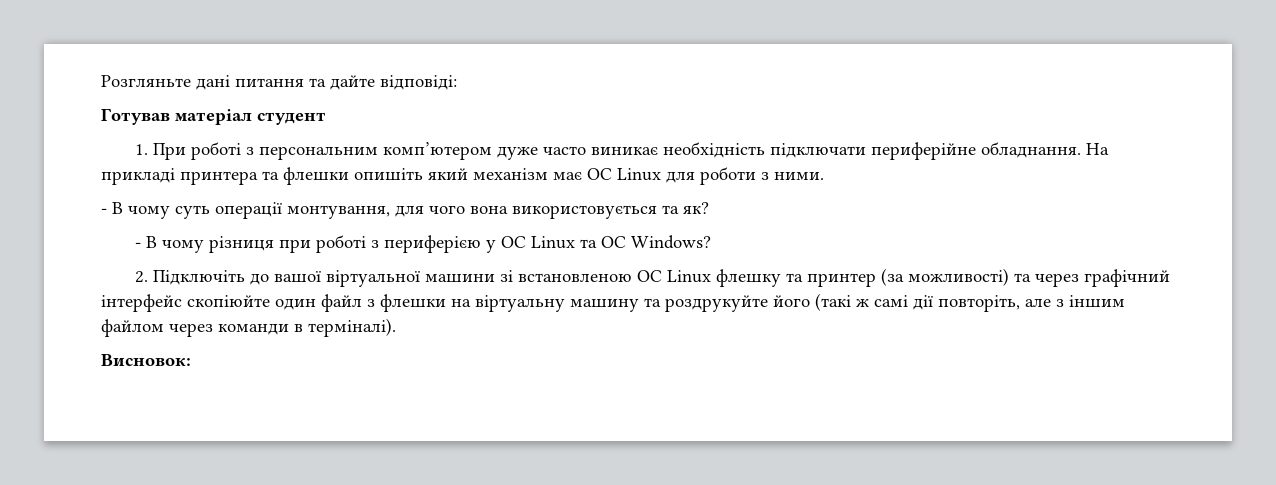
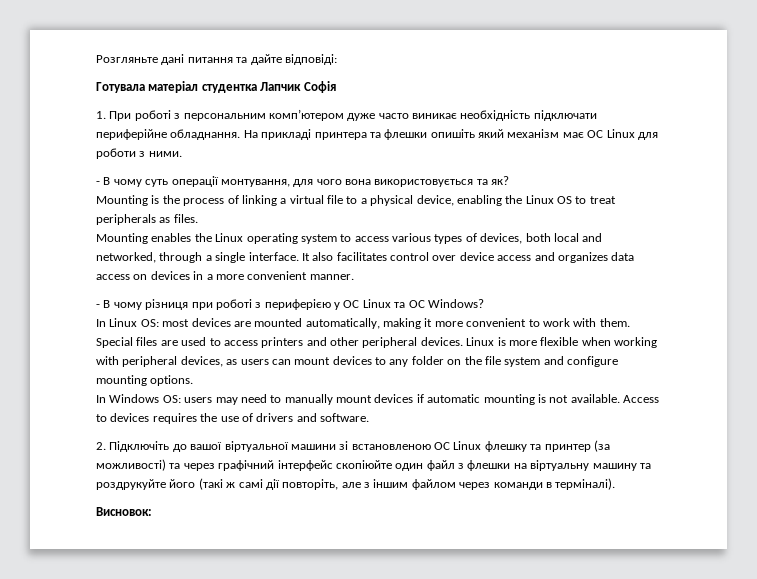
- Готував матеріал студент
+ Готувала матеріал студентка Лапчик Софія
+ Mounting is the process of linking a virtual file to a physical device, enabling the Linux OS to treat peripherals as files.
+ Mounting enables the Linux operating system to access various types of devices, both local and networked, through a single interface. It also facilitates control over device access and organizes data access on devices in a more convenient manner.
+ In Linux OS: most devices are mounted automatically, making it more convenient to work with them. Special files are used to access printers and other peripheral devices. Linux is more flexible when working with peripheral devices, as users can mount devices to any folder on the file system and configure mounting options.
+ In Windows OS: users may need to manually mount devices if automatic mounting is not available. Access to devices requires the use of drivers and software.

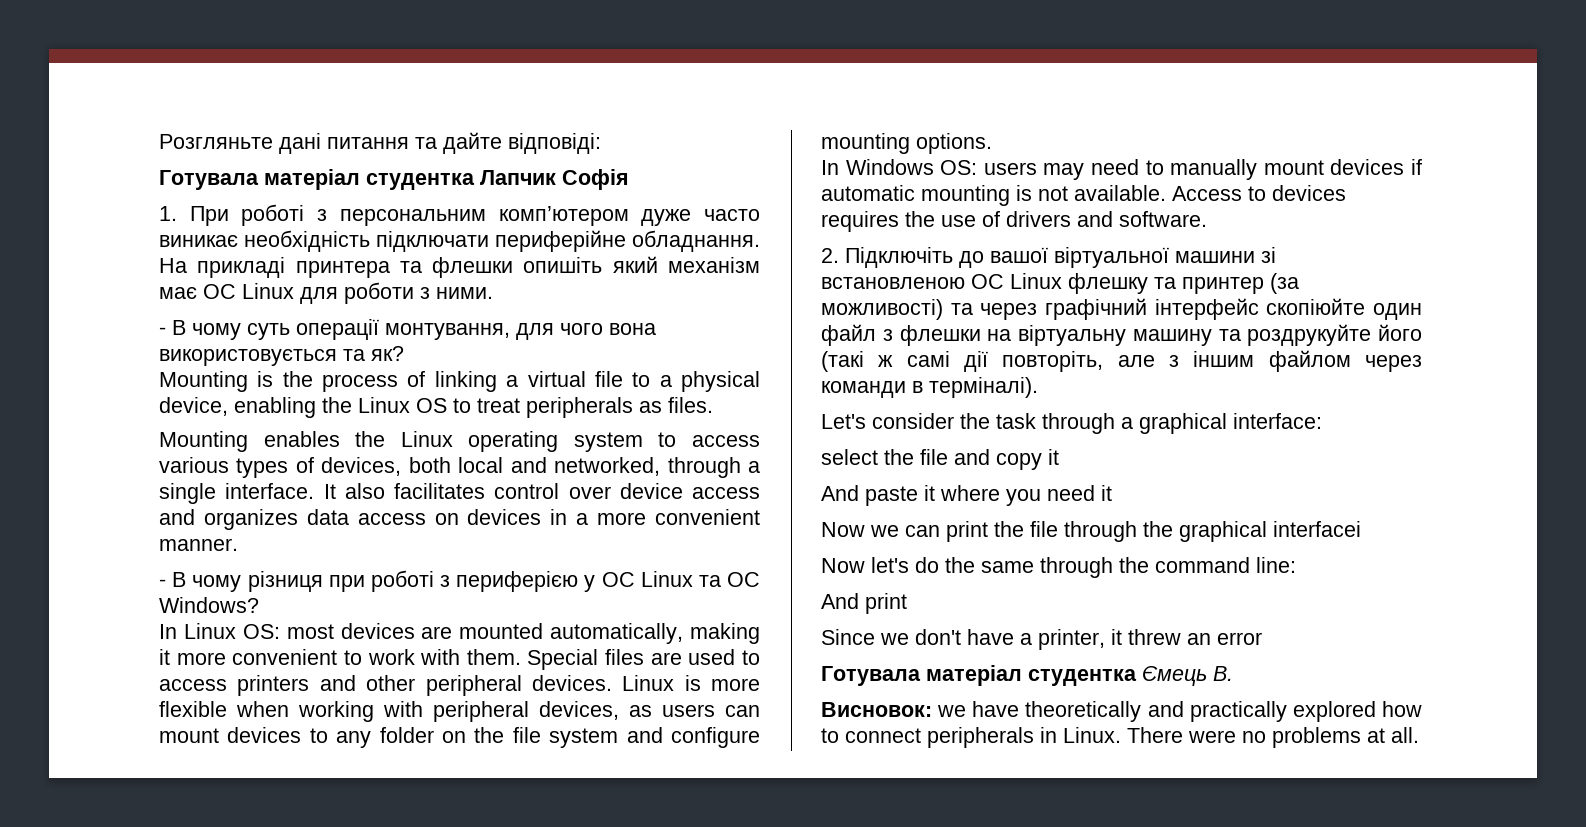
- Висновок:
+ Let's consider the task through a graphical interface:
+ select the file and copy it
+ And paste it where you need it
+ Now we can print the file through the graphical interfacei
+ Now let's do the same through the command line:
+ And print
+ Since we don't have a printer, it threw an error
+ Готувала матеріал студентка Ємець В.
+ Висновок: we have theoretically and practically explored how to connect peripherals in Linux. There were no problems at all.

